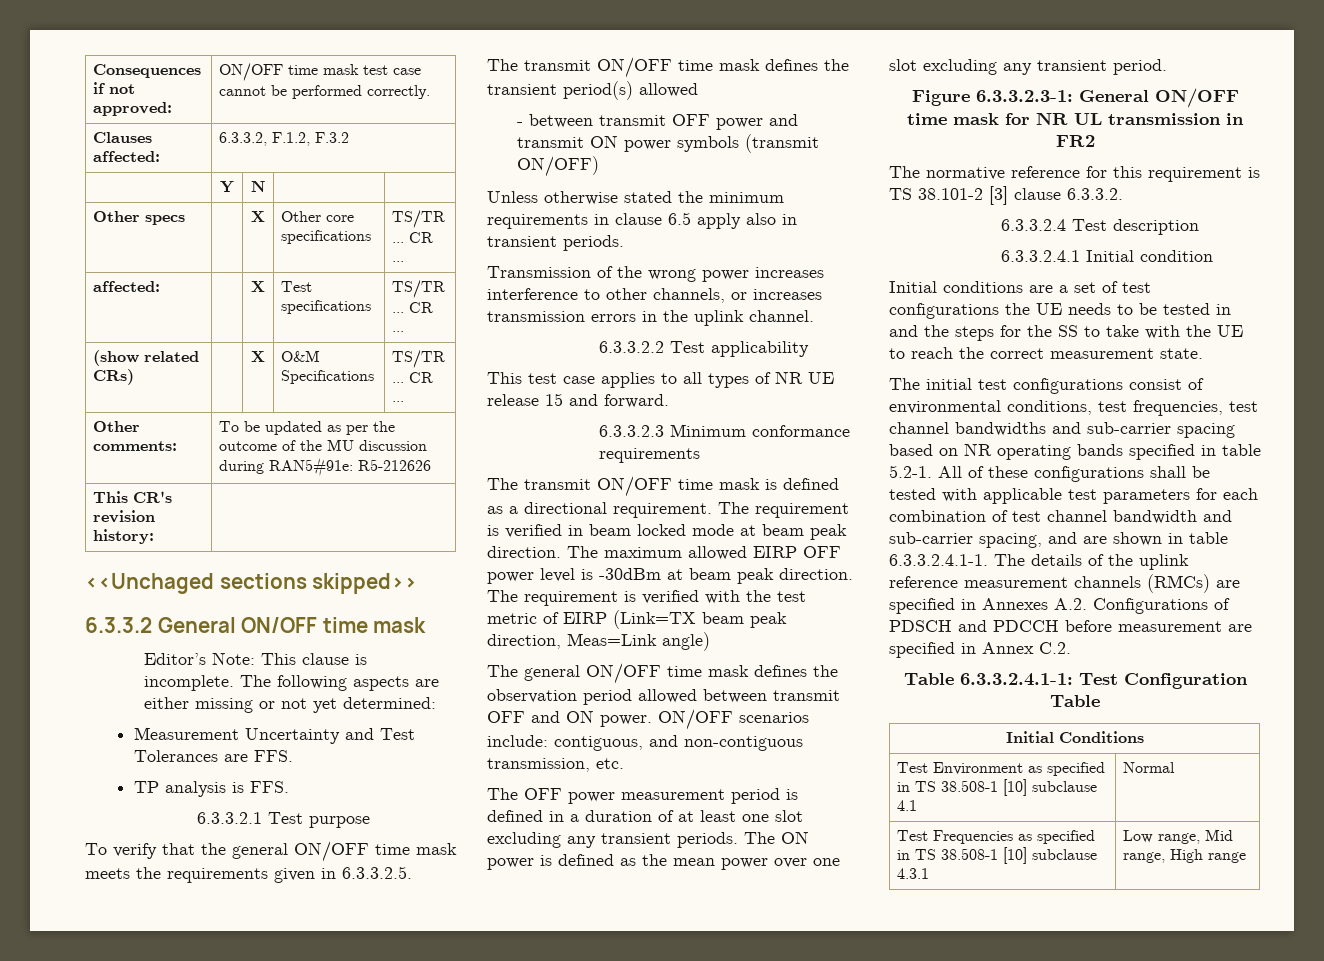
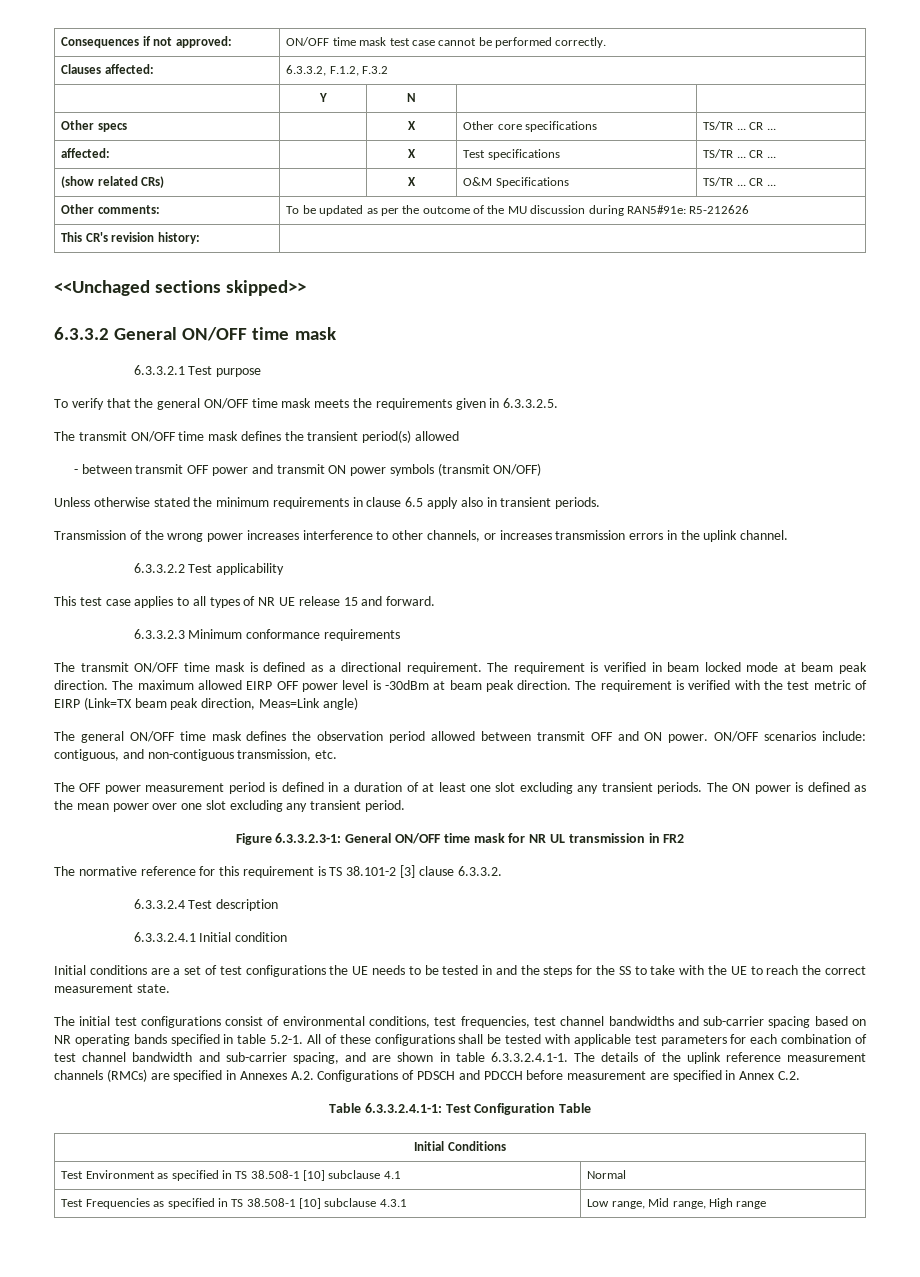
- Editor’s Note: This clause is incomplete. The following aspects are either missing or not yet determined:
- Measurement Uncertainty and Test Tolerances are FFS.
- TP analysis is FFS.

